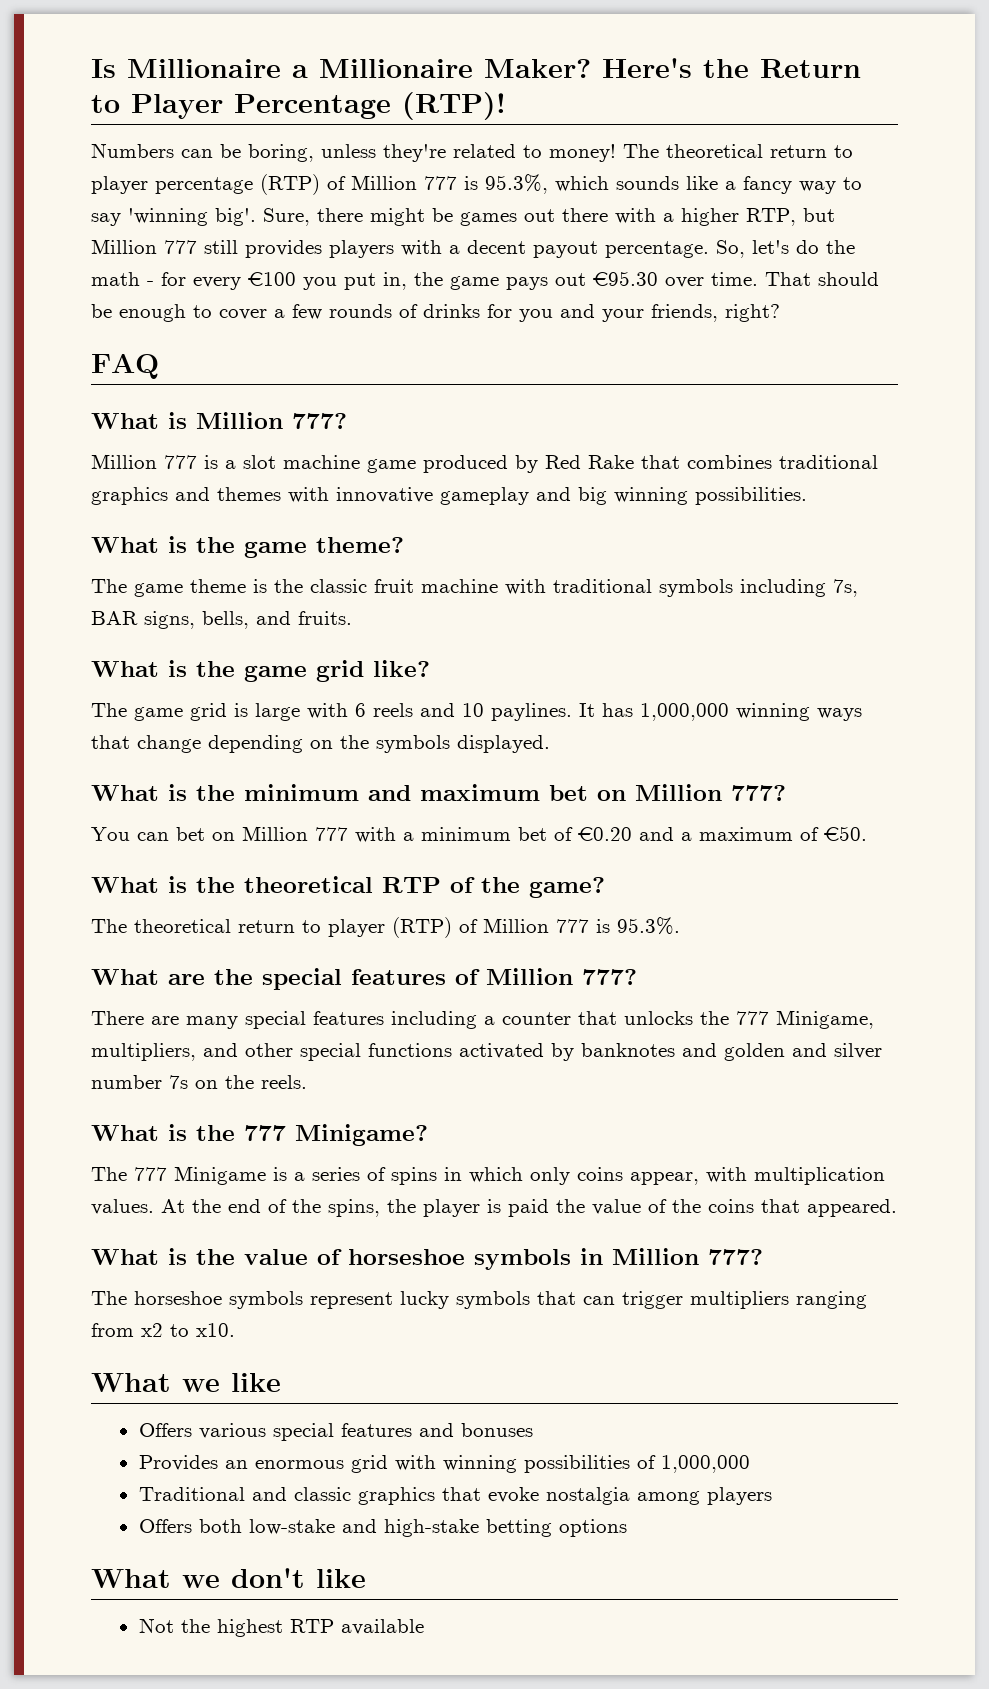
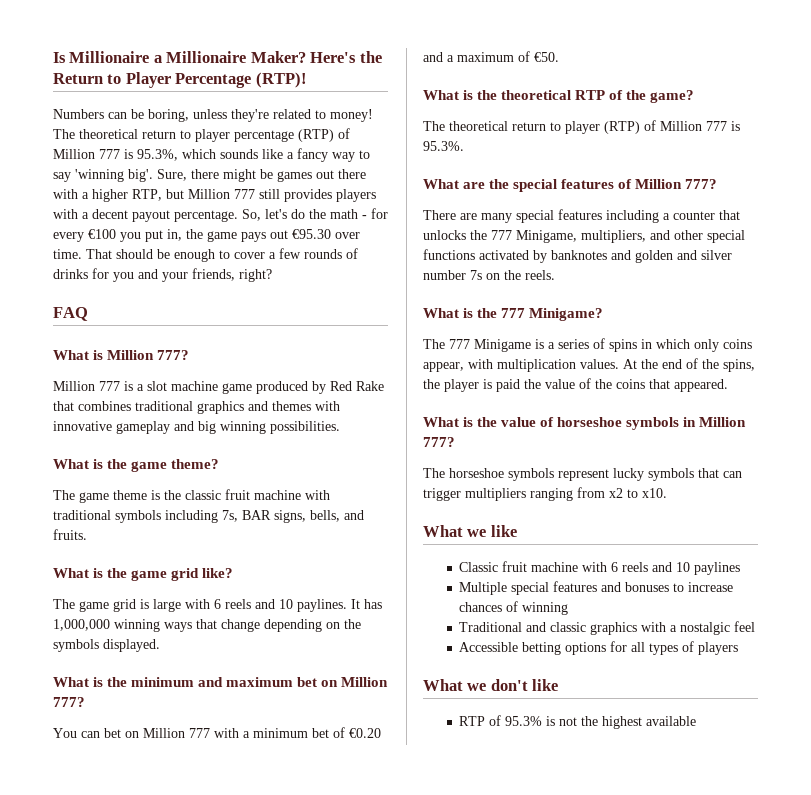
- Offers various special features and bonuses
- Provides an enormous grid with winning possibilities of 1,000,000
- Traditional and classic graphics that evoke nostalgia among players
- Offers both low-stake and high-stake betting options
+ Classic fruit machine with 6 reels and 10 paylines
+ Multiple special features and bonuses to increase chances of winning
+ Traditional and classic graphics with a nostalgic feel
+ Accessible betting options for all types of players
- Not the highest RTP available
+ RTP of 95.3% is not the highest available

